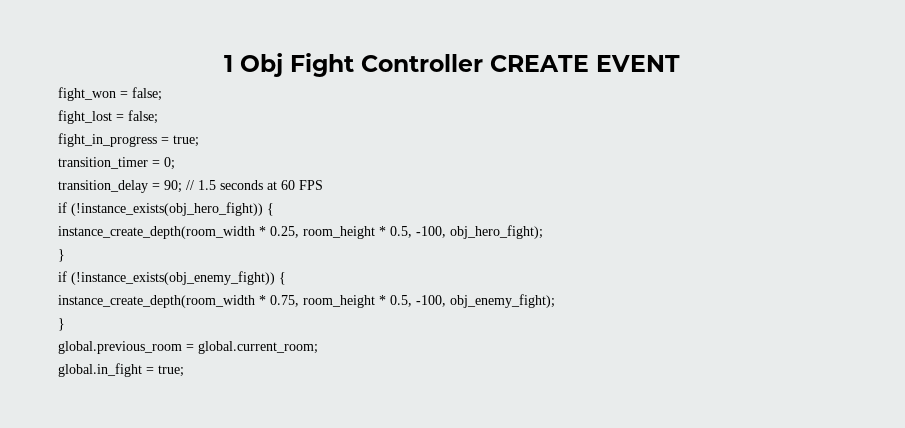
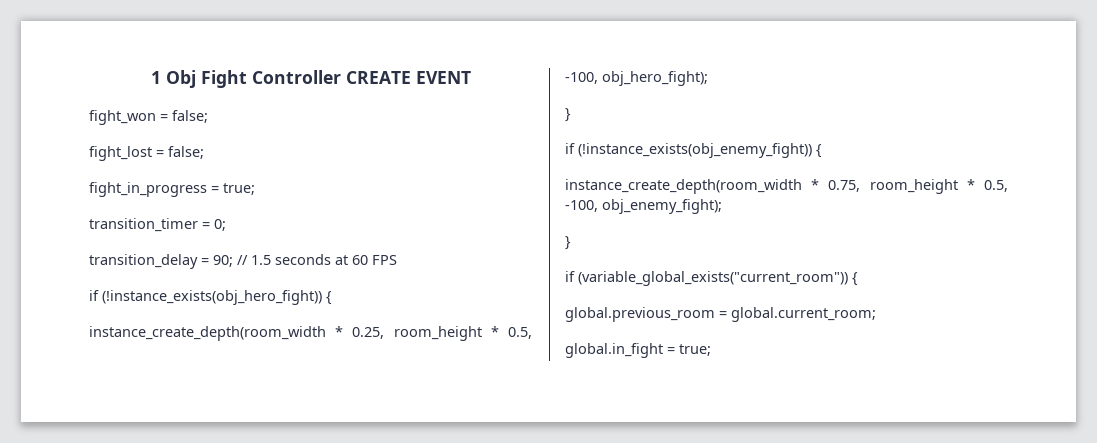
+ if (variable_global_exists("current_room")) {

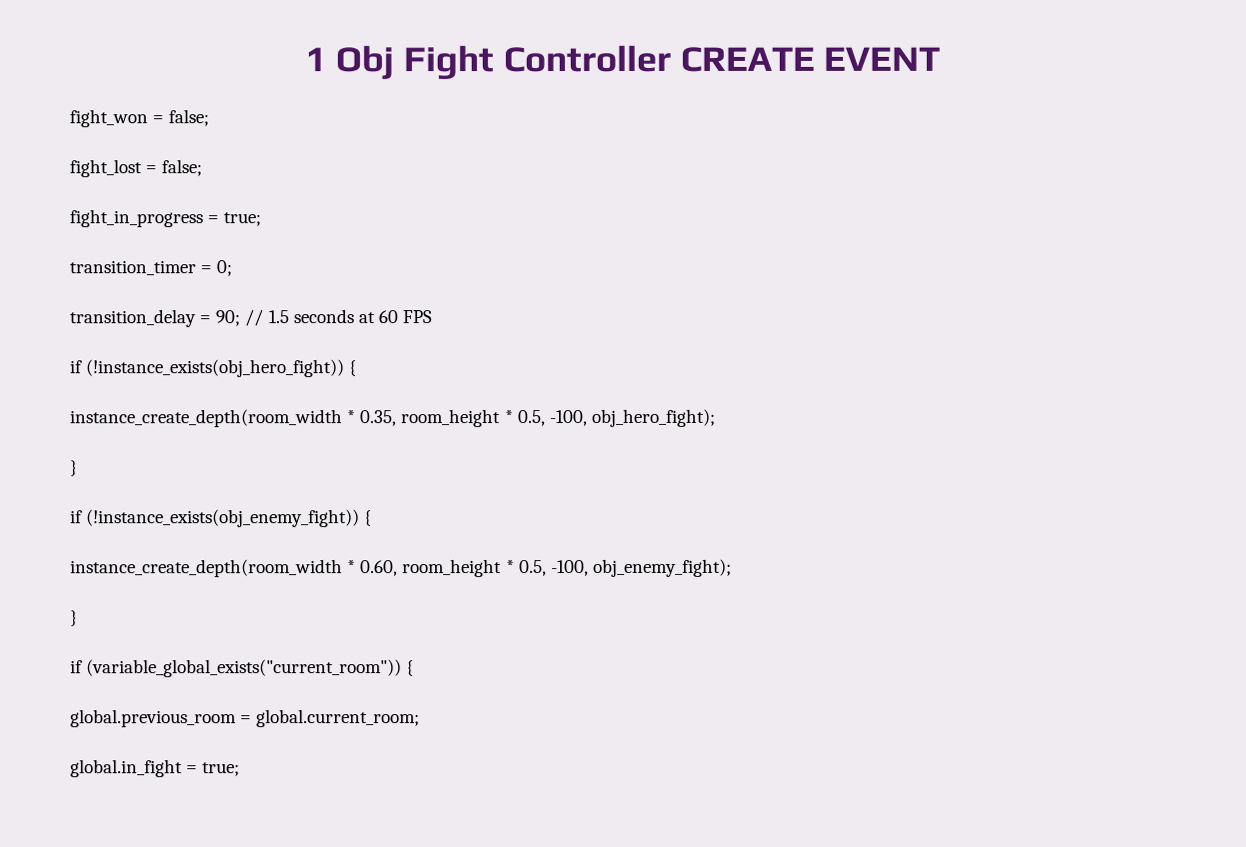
- instance_create_depth(room_width * 0.25, room_height * 0.5, -100, obj_hero_fight);
+ instance_create_depth(room_width * 0.35, room_height * 0.5, -100, obj_hero_fight);
- instance_create_depth(room_width * 0.75, room_height * 0.5, -100, obj_enemy_fight);
+ instance_create_depth(room_width * 0.60, room_height * 0.5, -100, obj_enemy_fight);

